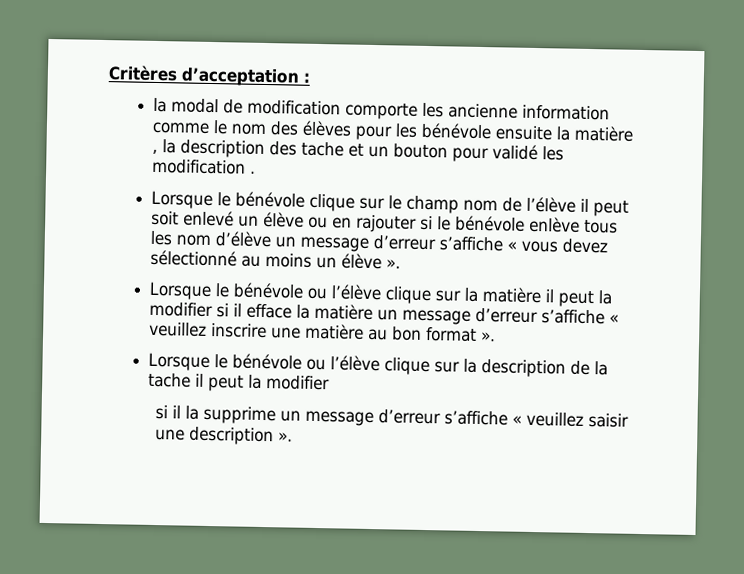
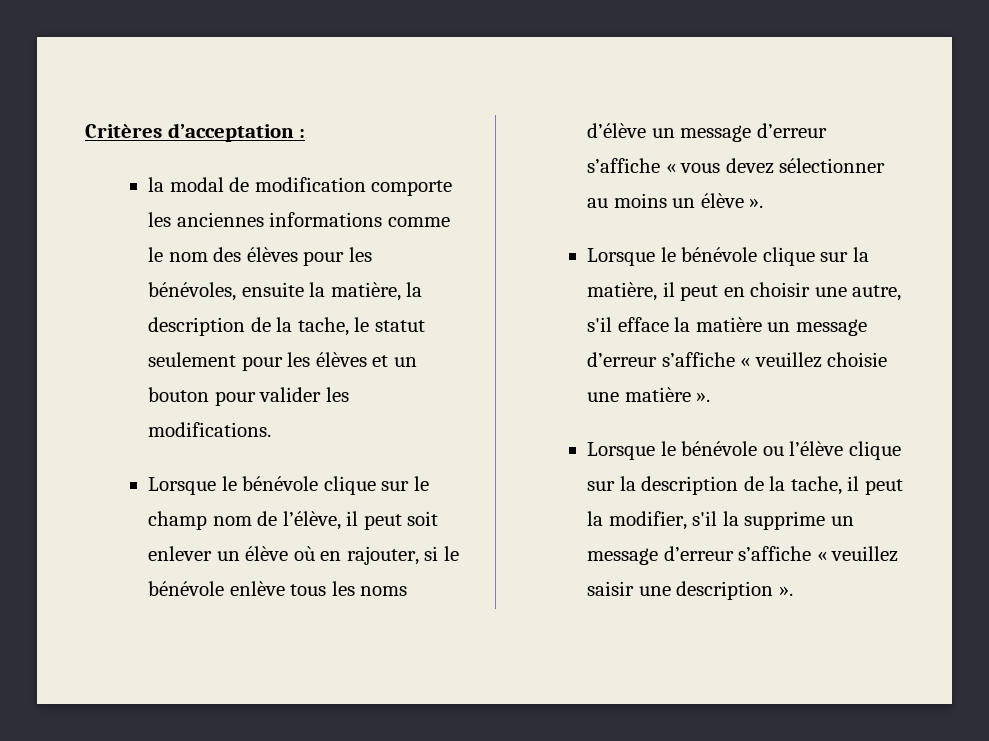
- la modal de modification comporte les ancienne information comme le nom des élèves pour les bénévole ensuite la matière , la description des tache et un bouton pour validé les modification .
+ la modal de modification comporte les anciennes informations comme le nom des élèves pour les bénévoles, ensuite la matière, la description de la tache, le statut seulement pour les élèves et un bouton pour valider les modifications.
- Lorsque le bénévole clique sur le champ nom de l’élève il peut soit enlevé un élève ou en rajouter si le bénévole enlève tous les nom d’élève un message d’erreur s’affiche « vous devez sélectionné au moins un élève ».
+ Lorsque le bénévole clique sur le champ nom de l’élève, il peut soit enlever un élève où en rajouter, si le bénévole enlève tous les noms d’élève un message d’erreur s’affiche « vous devez sélectionner au moins un élève ».
- Lorsque le bénévole ou l’élève clique sur la matière il peut la modifier si il efface la matière un message d’erreur s’affiche « veuillez inscrire une matière au bon format ».
+ Lorsque le bénévole clique sur la matière, il peut en choisir une autre, s'il efface la matière un message d’erreur s’affiche « veuillez choisie une matière ».
- Lorsque le bénévole ou l’élève clique sur la description de la tache il peut la modifier
- si il la supprime un message d’erreur s’affiche « veuillez saisir une description ».
+ Lorsque le bénévole ou l’élève clique sur la description de la tache, il peut la modifier, s'il la supprime un message d’erreur s’affiche « veuillez saisir une description ».

